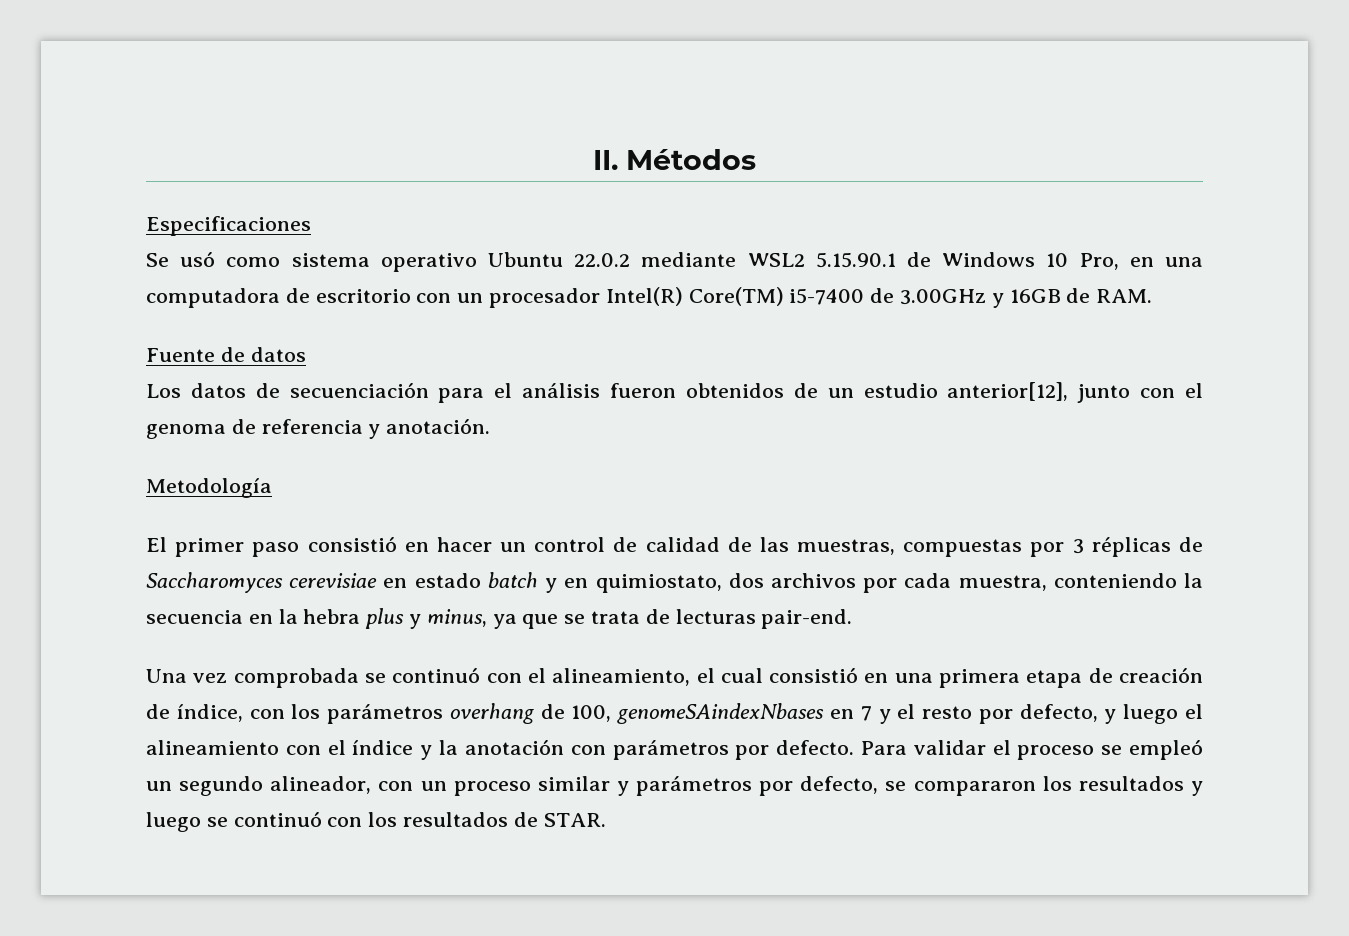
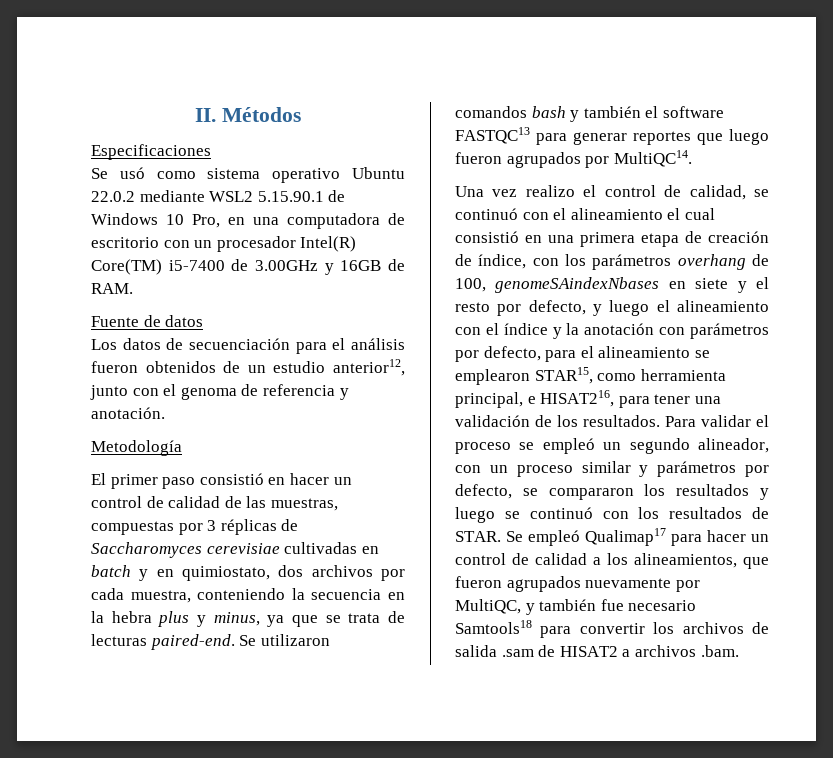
- Los datos de secuenciación para el análisis fueron obtenidos de un estudio anterior[12], junto con el genoma de referencia y anotación.
+ Los datos de secuenciación para el análisis fueron obtenidos de un estudio anterior12, junto con el genoma de referencia y anotación.
- El primer paso consistió en hacer un control de calidad de las muestras, compuestas por 3 réplicas de Saccharomyces cerevisiae en estado batch y en quimiostato, dos archivos por cada muestra, conteniendo la secuencia en la hebra plus y minus, ya que se trata de lecturas pair-end.
- Una vez comprobada se continuó con el alineamiento, el cual consistió en una primera etapa de creación de índice, con los parámetros overhang de 100, genomeSAindexNbases en 7 y el resto por defecto, y luego el alineamiento con el índice y la anotación con parámetros por defecto.
+ El primer paso consistió en hacer un control de calidad de las muestras, compuestas por 3 réplicas de Saccharomyces cerevisiae cultivadas en batch y en quimiostato, dos archivos por cada muestra, conteniendo la secuencia en la hebra plus y minus, ya que se trata de lecturas paired-end. Se utilizaron comandos bash y también el software FASTQC13 para generar reportes que luego fueron agrupados por MultiQC14.
+ Una vez realizo el control de calidad, se continuó con el alineamiento el cual consistió en una primera etapa de creación de índice, con los parámetros overhang de 100, genomeSAindexNbases en siete y el resto por defecto, y luego el alineamiento con el índice y la anotación con parámetros por defecto, para el alineamiento se emplearon STAR15, como herramienta principal, e HISAT216, para tener una validación de los resultados.
+ Se empleó Qualimap17 para hacer un control de calidad a los alineamientos, que fueron agrupados nuevamente por MultiQC, y también fue necesario Samtools18 para convertir los archivos de salida .sam de HISAT2 a archivos .bam.

